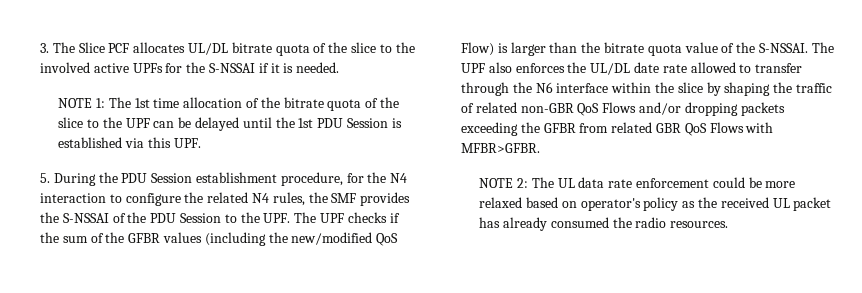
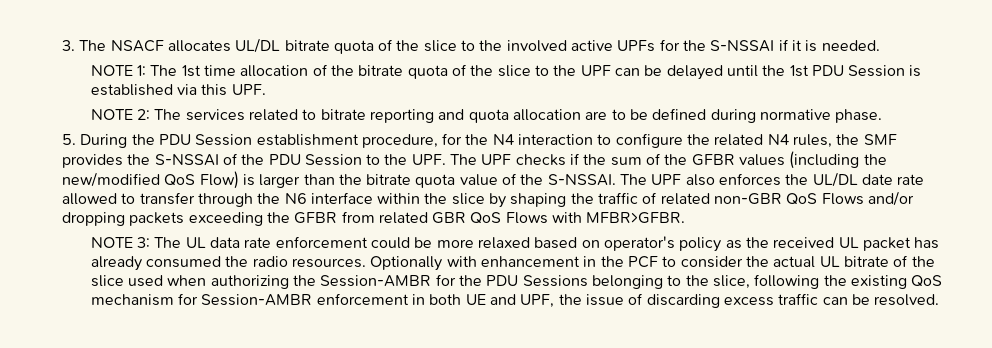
- 3. The Slice PCF allocates UL/DL bitrate quota of the slice to the involved active UPFs for the S-NSSAI if it is needed.
+ 3. The NSACF allocates UL/DL bitrate quota of the slice to the involved active UPFs for the S-NSSAI if it is needed.
+ NOTE 2: The services related to bitrate reporting and quota allocation are to be defined during normative phase.
- NOTE 2: The UL data rate enforcement could be more relaxed based on operator's policy as the received UL packet has already consumed the radio resources.
+ NOTE 3: The UL data rate enforcement could be more relaxed based on operator's policy as the received UL packet has already consumed the radio resources.
+ Optionally with enhancement in the PCF to consider the actual UL bitrate of the slice used when authorizing the Session-AMBR for the PDU Sessions belonging to the slice, following the existing QoS mechanism for Session-AMBR enforcement in both UE and UPF, the issue of discarding excess traffic can be resolved.

